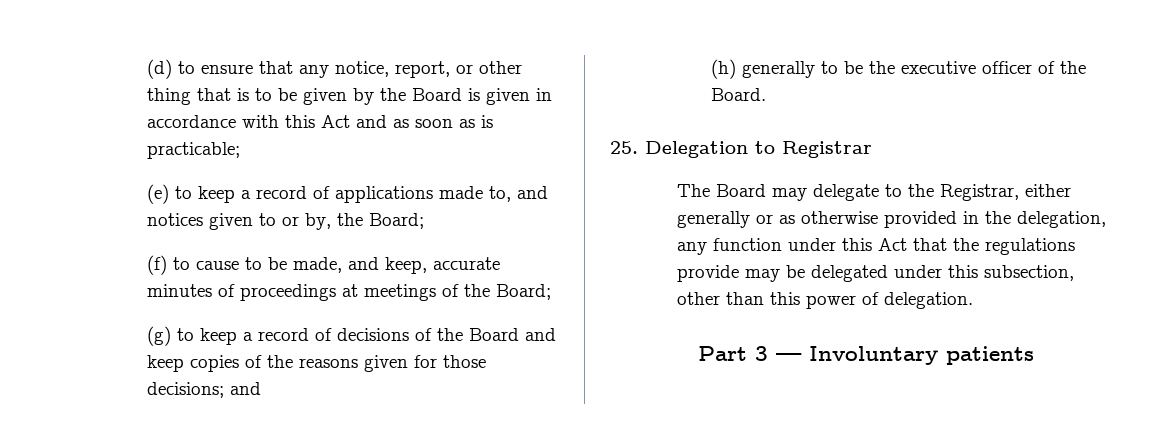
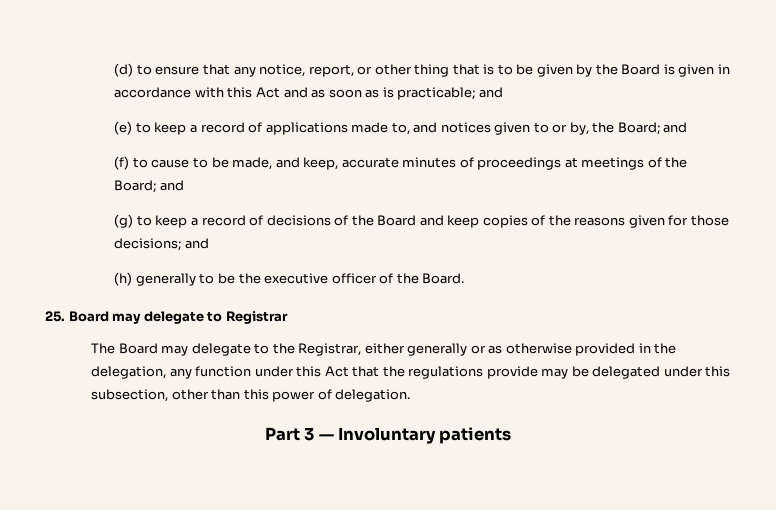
- (d) to ensure that any notice, report, or other thing that is to be given by the Board is given in accordance with this Act and as soon as is practicable;
+ (d) to ensure that any notice, report, or other thing that is to be given by the Board is given in accordance with this Act and as soon as is practicable; and
- (e) to keep a record of applications made to, and notices given to or by, the Board;
+ (e) to keep a record of applications made to, and notices given to or by, the Board; and
- (f) to cause to be made, and keep, accurate minutes of proceedings at meetings of the Board;
+ (f) to cause to be made, and keep, accurate minutes of proceedings at meetings of the Board; and
- 25. Delegation to Registrar
+ 25. Board may delegate to Registrar

